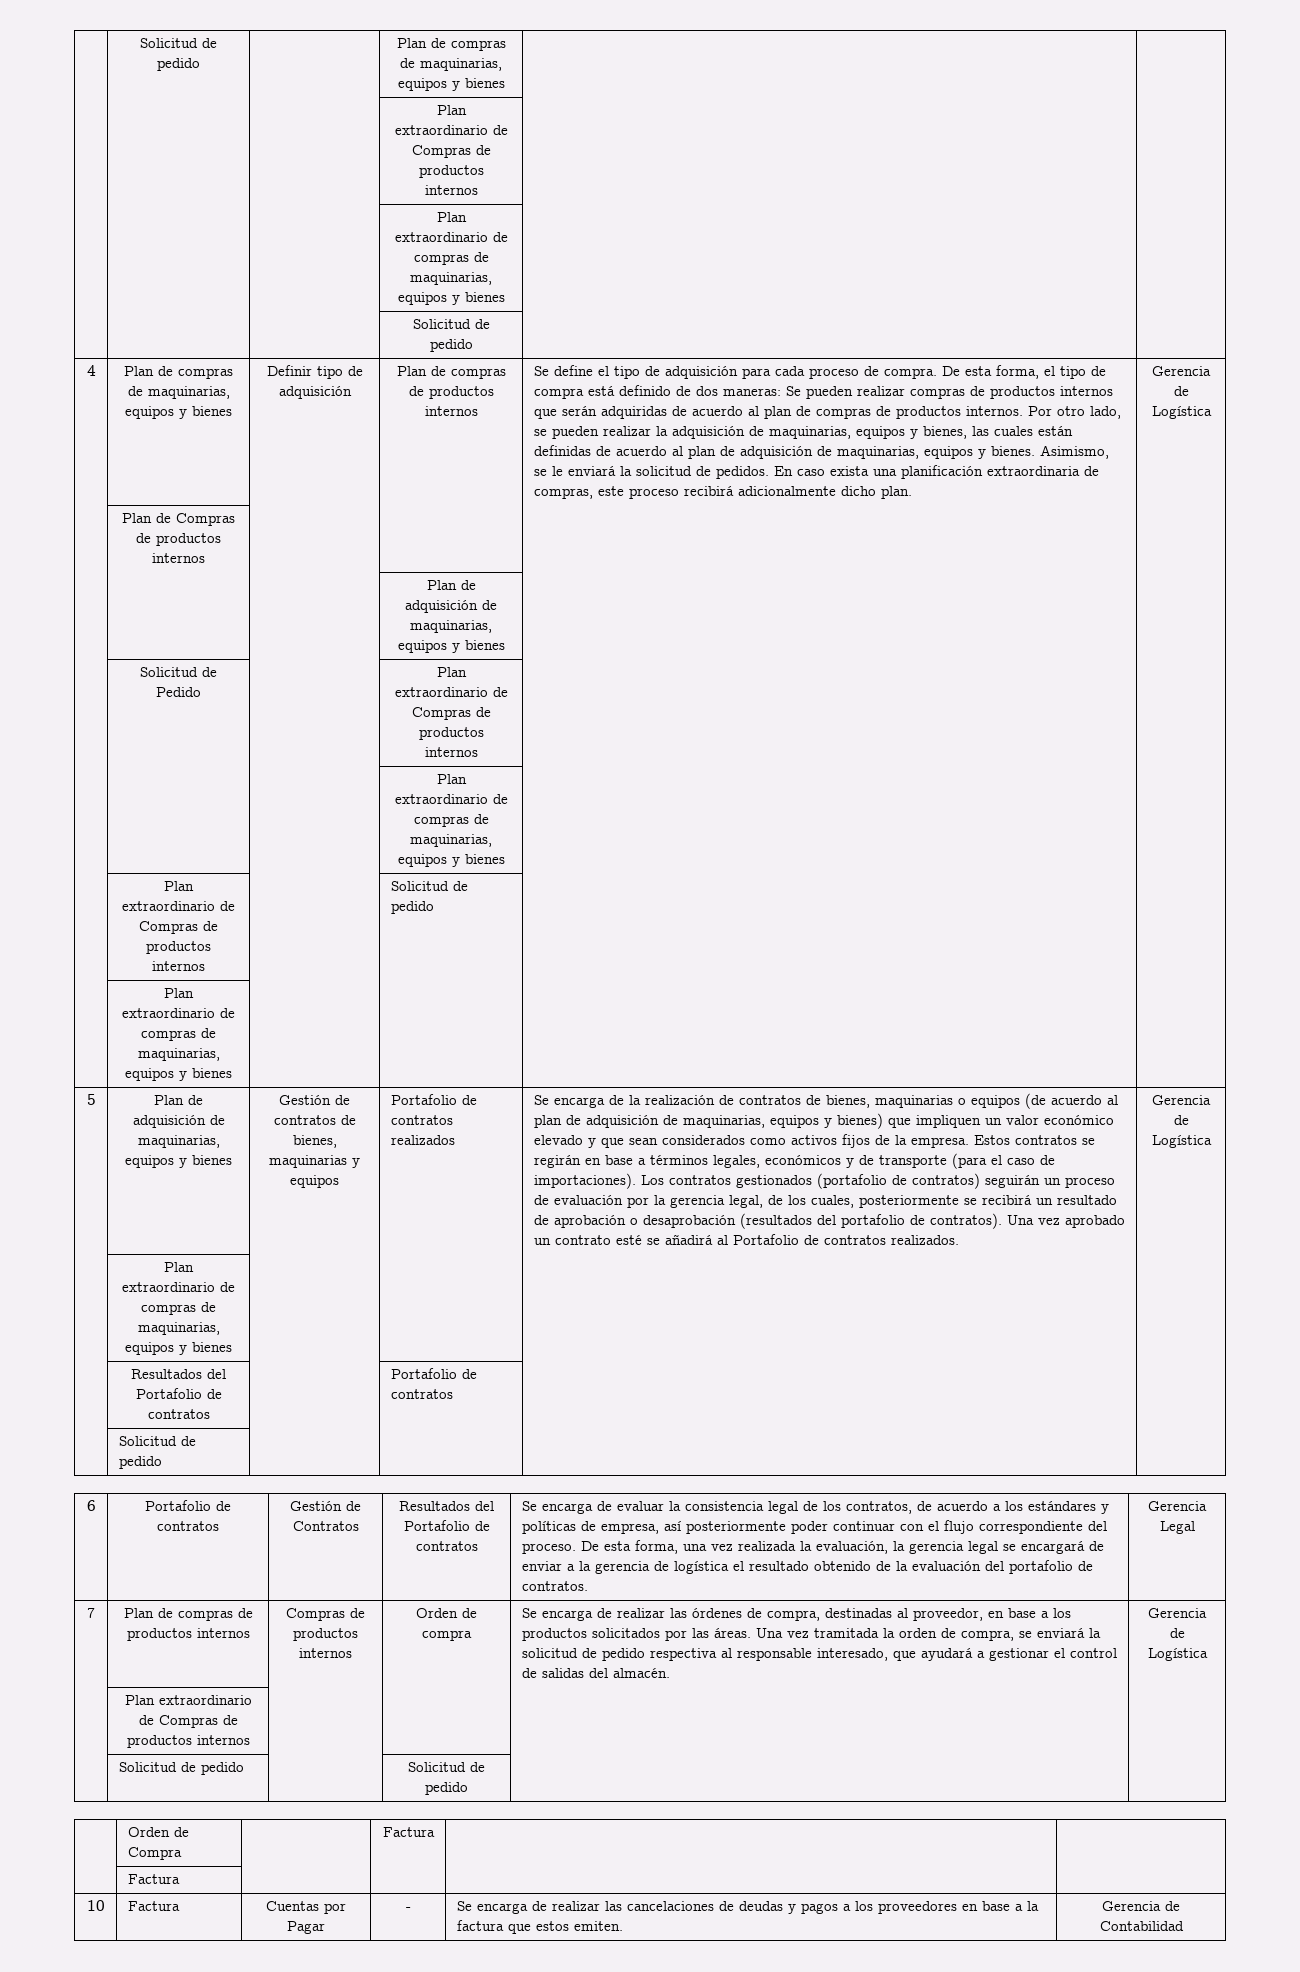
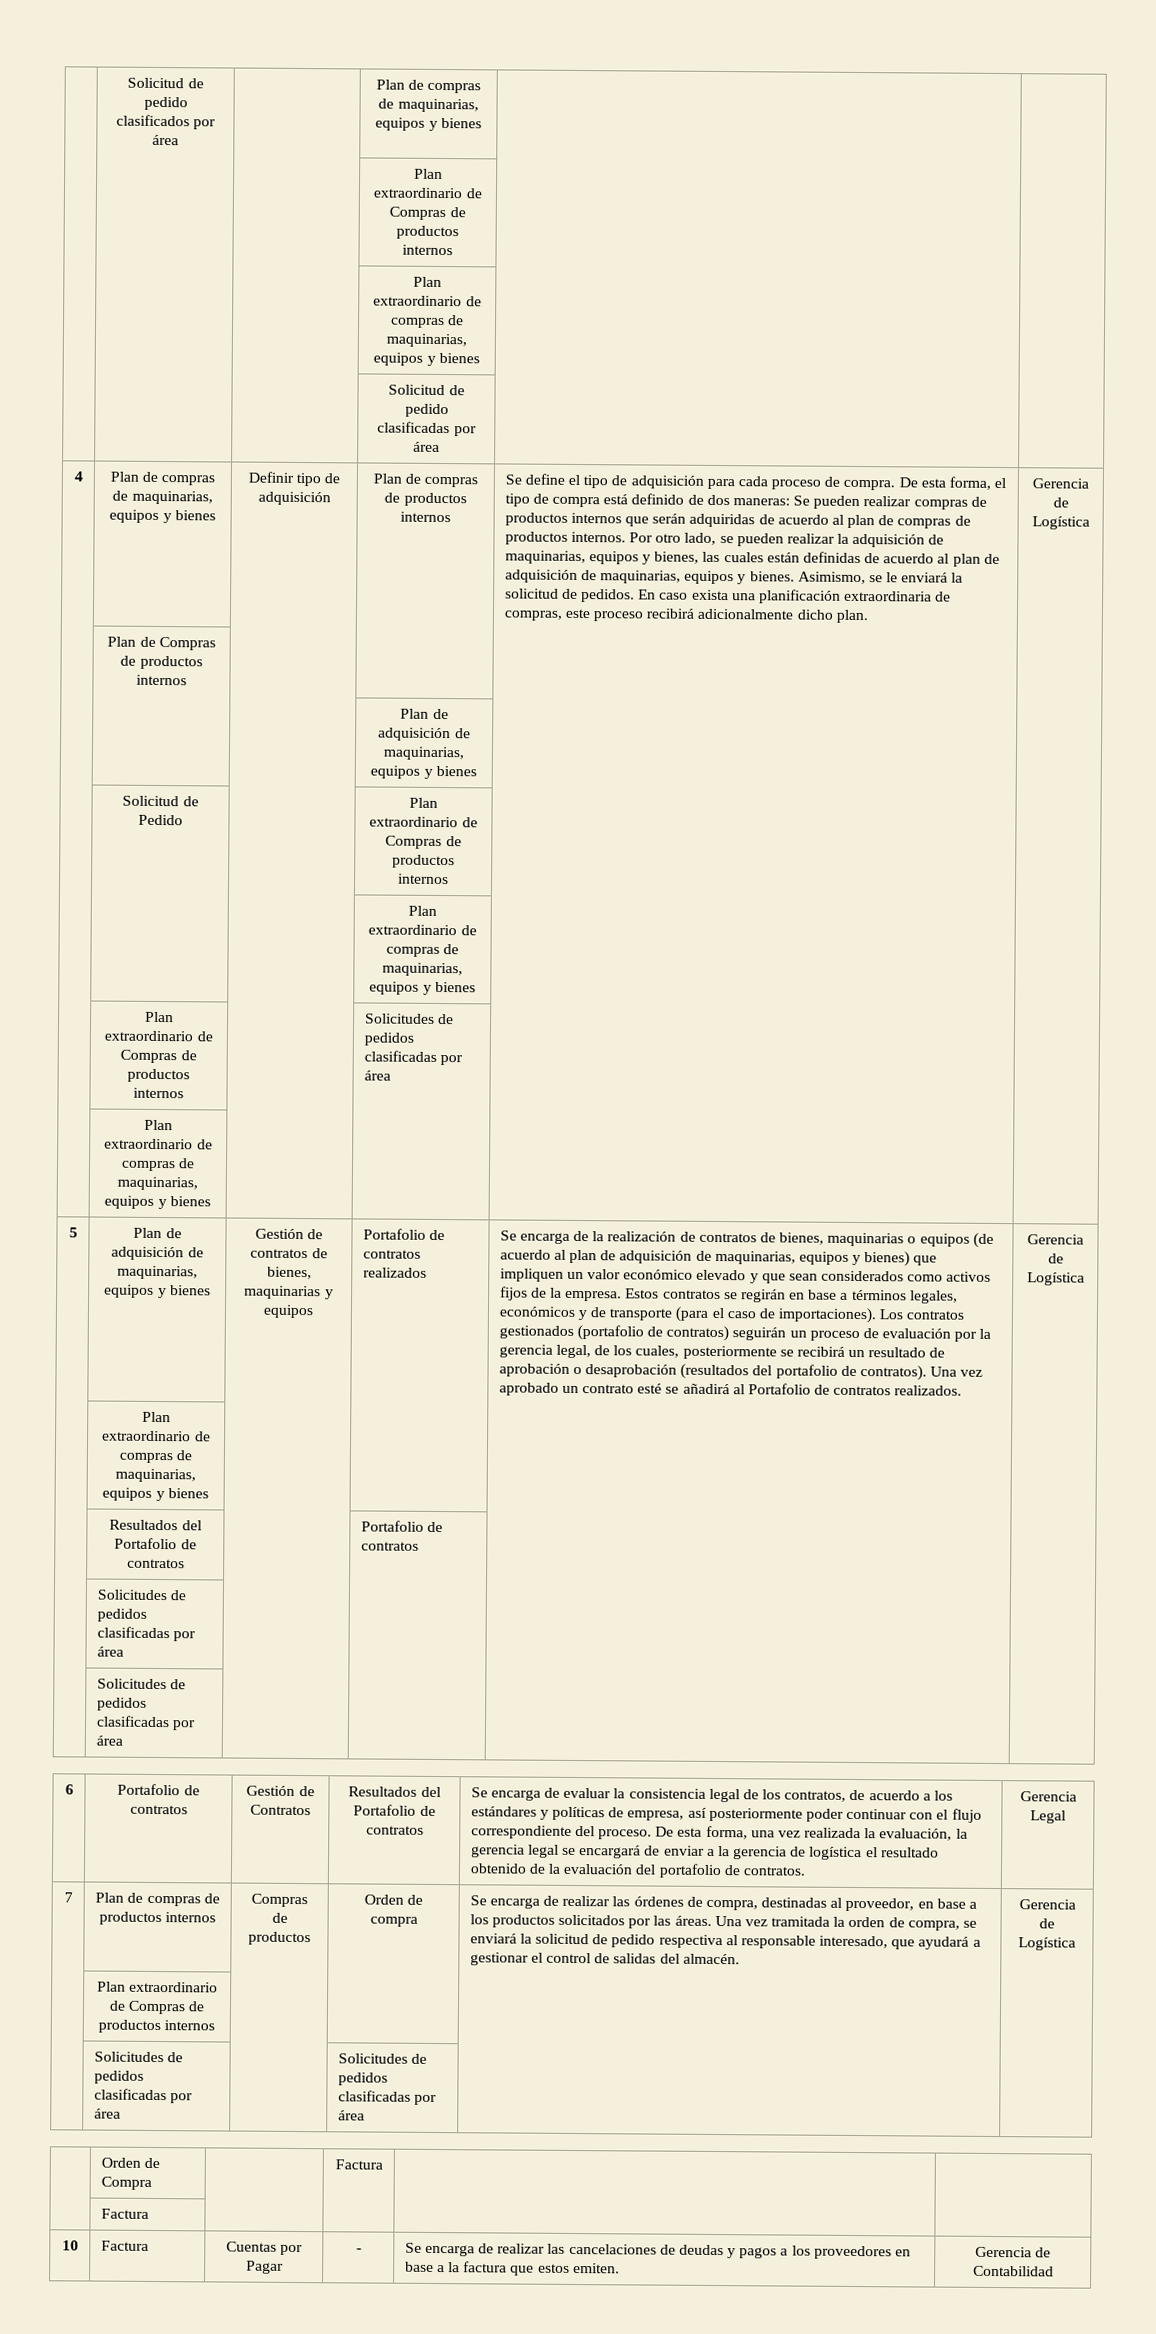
- | Solicitud de pedido | | Plan de compras de maquinarias, equipos y bienes | |
+ | Solicitud de pedido clasificados por área | | Plan de compras de maquinarias, equipos y bienes | |
- | | | Solicitud de pedido | |
+ | | | Solicitud de pedido clasificadas por área | |
- | Plan extraordinario de Compras de productos internos | | Solicitud de pedido | |
+ | Plan extraordinario de Compras de productos internos | | Solicitudes de pedidos clasificadas por área | |
  | Resultados del Portafolio de contratos | | Portafolio de contratos | |
- | Solicitud de pedido | | | |
+ | Solicitudes de pedidos clasificadas por área | | | |
+ | Solicitudes de pedidos clasificadas por área | | | |
- Plan de compras de productos internos | Compras de productos internos
+ Plan de compras de productos internos | Compras de productos
- | Solicitud de pedido | | Solicitud de pedido | |
+ | Solicitudes de pedidos clasificadas por área | | Solicitudes de pedidos clasificadas por área | |

